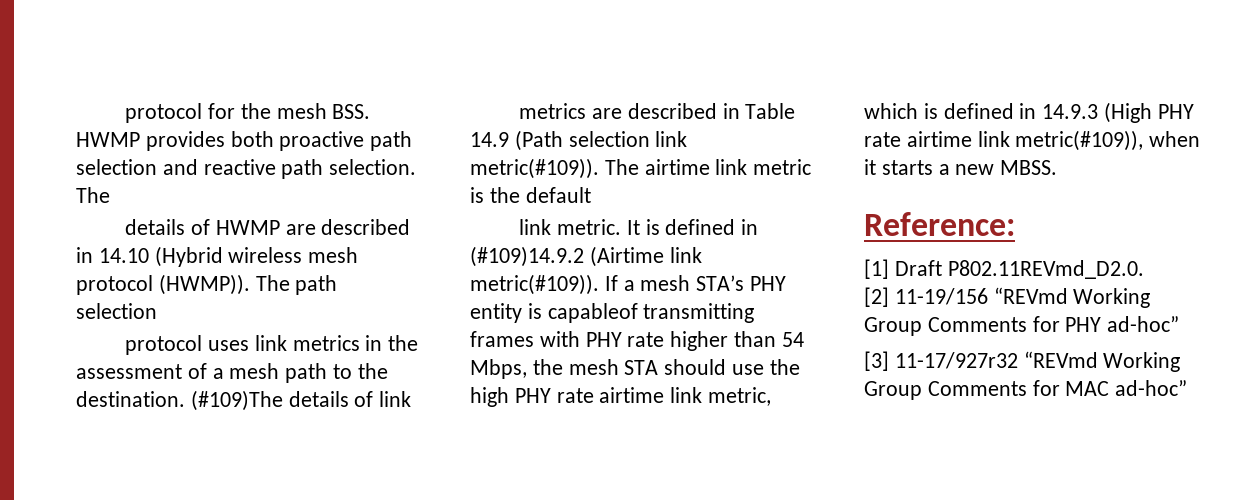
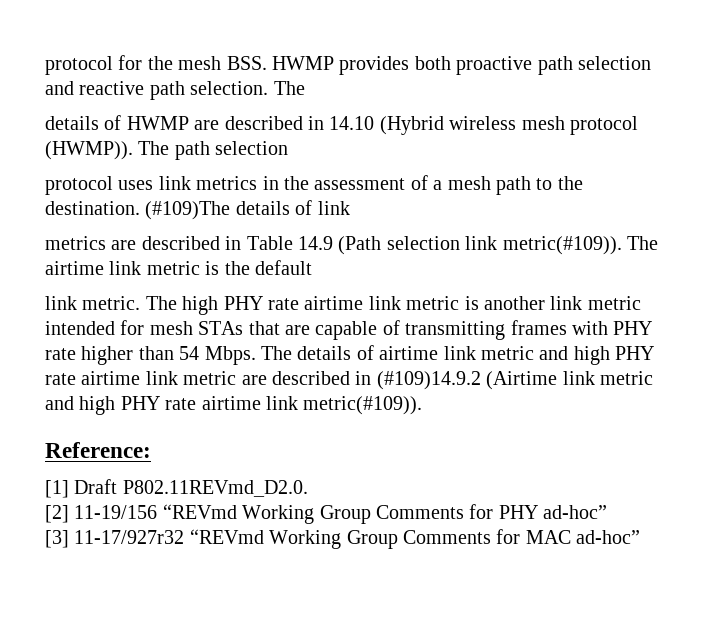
- It is defined in (#109)14.9.2 (Airtime link metric(#109)). If a mesh STA’s PHY entity is capableof transmitting frames with PHY rate higher than 54 Mbps, the mesh STA should use the high PHY rate airtime link metric, which is defined in 14.9.3 (High PHY rate airtime link metric(#109)), when it starts a new MBSS.
+ The high PHY rate airtime link metric is another link metric intended for mesh STAs that are capable of transmitting frames with PHY rate higher than 54 Mbps. The details of airtime link metric and high PHY rate airtime link metric are described in (#109)14.9.2 (Airtime link metric and high PHY rate airtime link metric(#109)).

